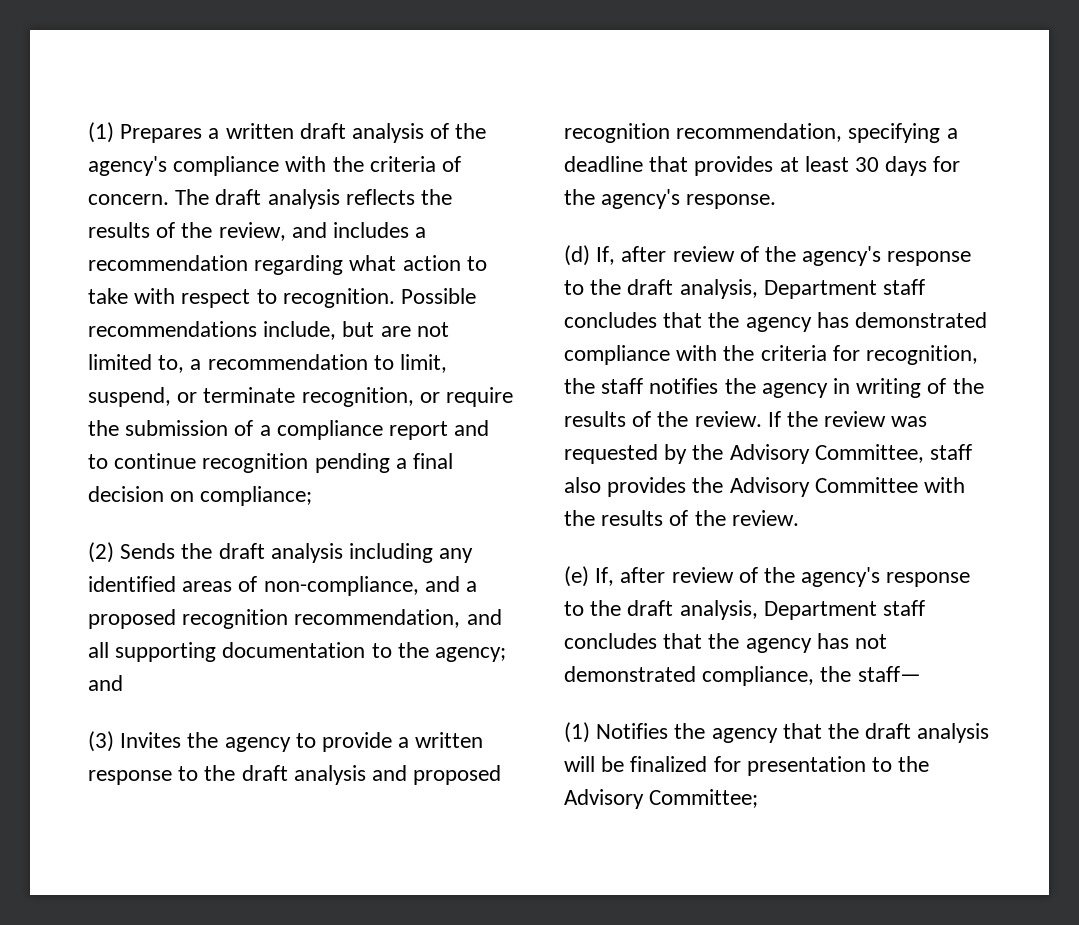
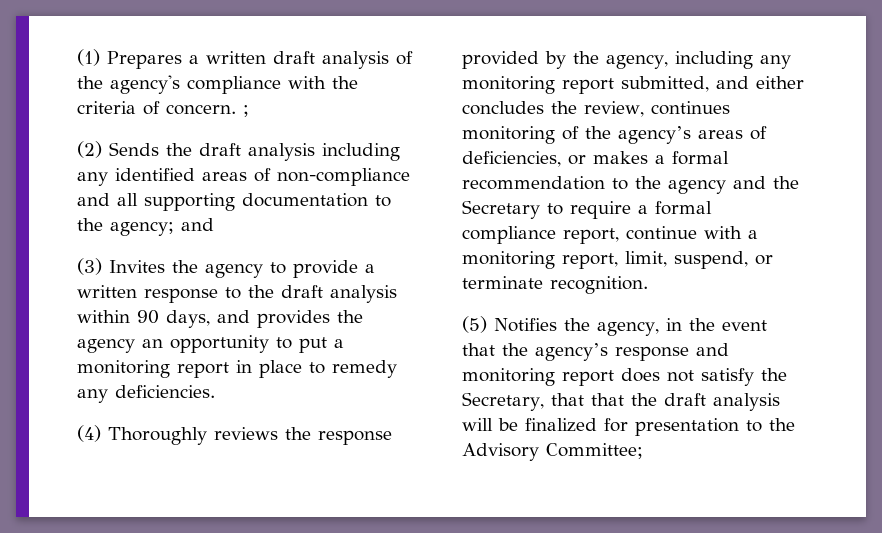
- (1) Prepares a written draft analysis of the agency's compliance with the criteria of concern. The draft analysis reflects the results of the review, and includes a recommendation regarding what action to take with respect to recognition. Possible recommendations include, but are not limited to, a recommendation to limit, suspend, or terminate recognition, or require the submission of a compliance report and to continue recognition pending a final decision on compliance;
+ (1) Prepares a written draft analysis of the agency's compliance with the criteria of concern. ;
- (2) Sends the draft analysis including any identified areas of non-compliance, and a proposed recognition recommendation, and all supporting documentation to the agency; and
+ (2) Sends the draft analysis including any identified areas of non-compliance and all supporting documentation to the agency; and
- (3) Invites the agency to provide a written response to the draft analysis and proposed recognition recommendation, specifying a deadline that provides at least 30 days for the agency's response.
- (d) If, after review of the agency's response to the draft analysis, Department staff concludes that the agency has demonstrated compliance with the criteria for recognition, the staff notifies the agency in writing of the results of the review. If the review was requested by the Advisory Committee, staff also provides the Advisory Committee with the results of the review.
- (e) If, after review of the agency's response to the draft analysis, Department staff concludes that the agency has not demonstrated compliance, the staff—
- (1) Notifies the agency that the draft analysis will be finalized for presentation to the Advisory Committee;
+ (3) Invites the agency to provide a written response to the draft analysis within 90 days, and provides the agency an opportunity to put a monitoring report in place to remedy any deficiencies.
+ (4) Thoroughly reviews the response provided by the agency, including any monitoring report submitted, and either concludes the review, continues monitoring of the agency’s areas of deficiencies, or makes a formal recommendation to the agency and the Secretary to require a formal compliance report, continue with a monitoring report, limit, suspend, or terminate recognition.
+ (5) Notifies the agency, in the event that the agency’s response and monitoring report does not satisfy the Secretary, that that the draft analysis will be finalized for presentation to the Advisory Committee;

